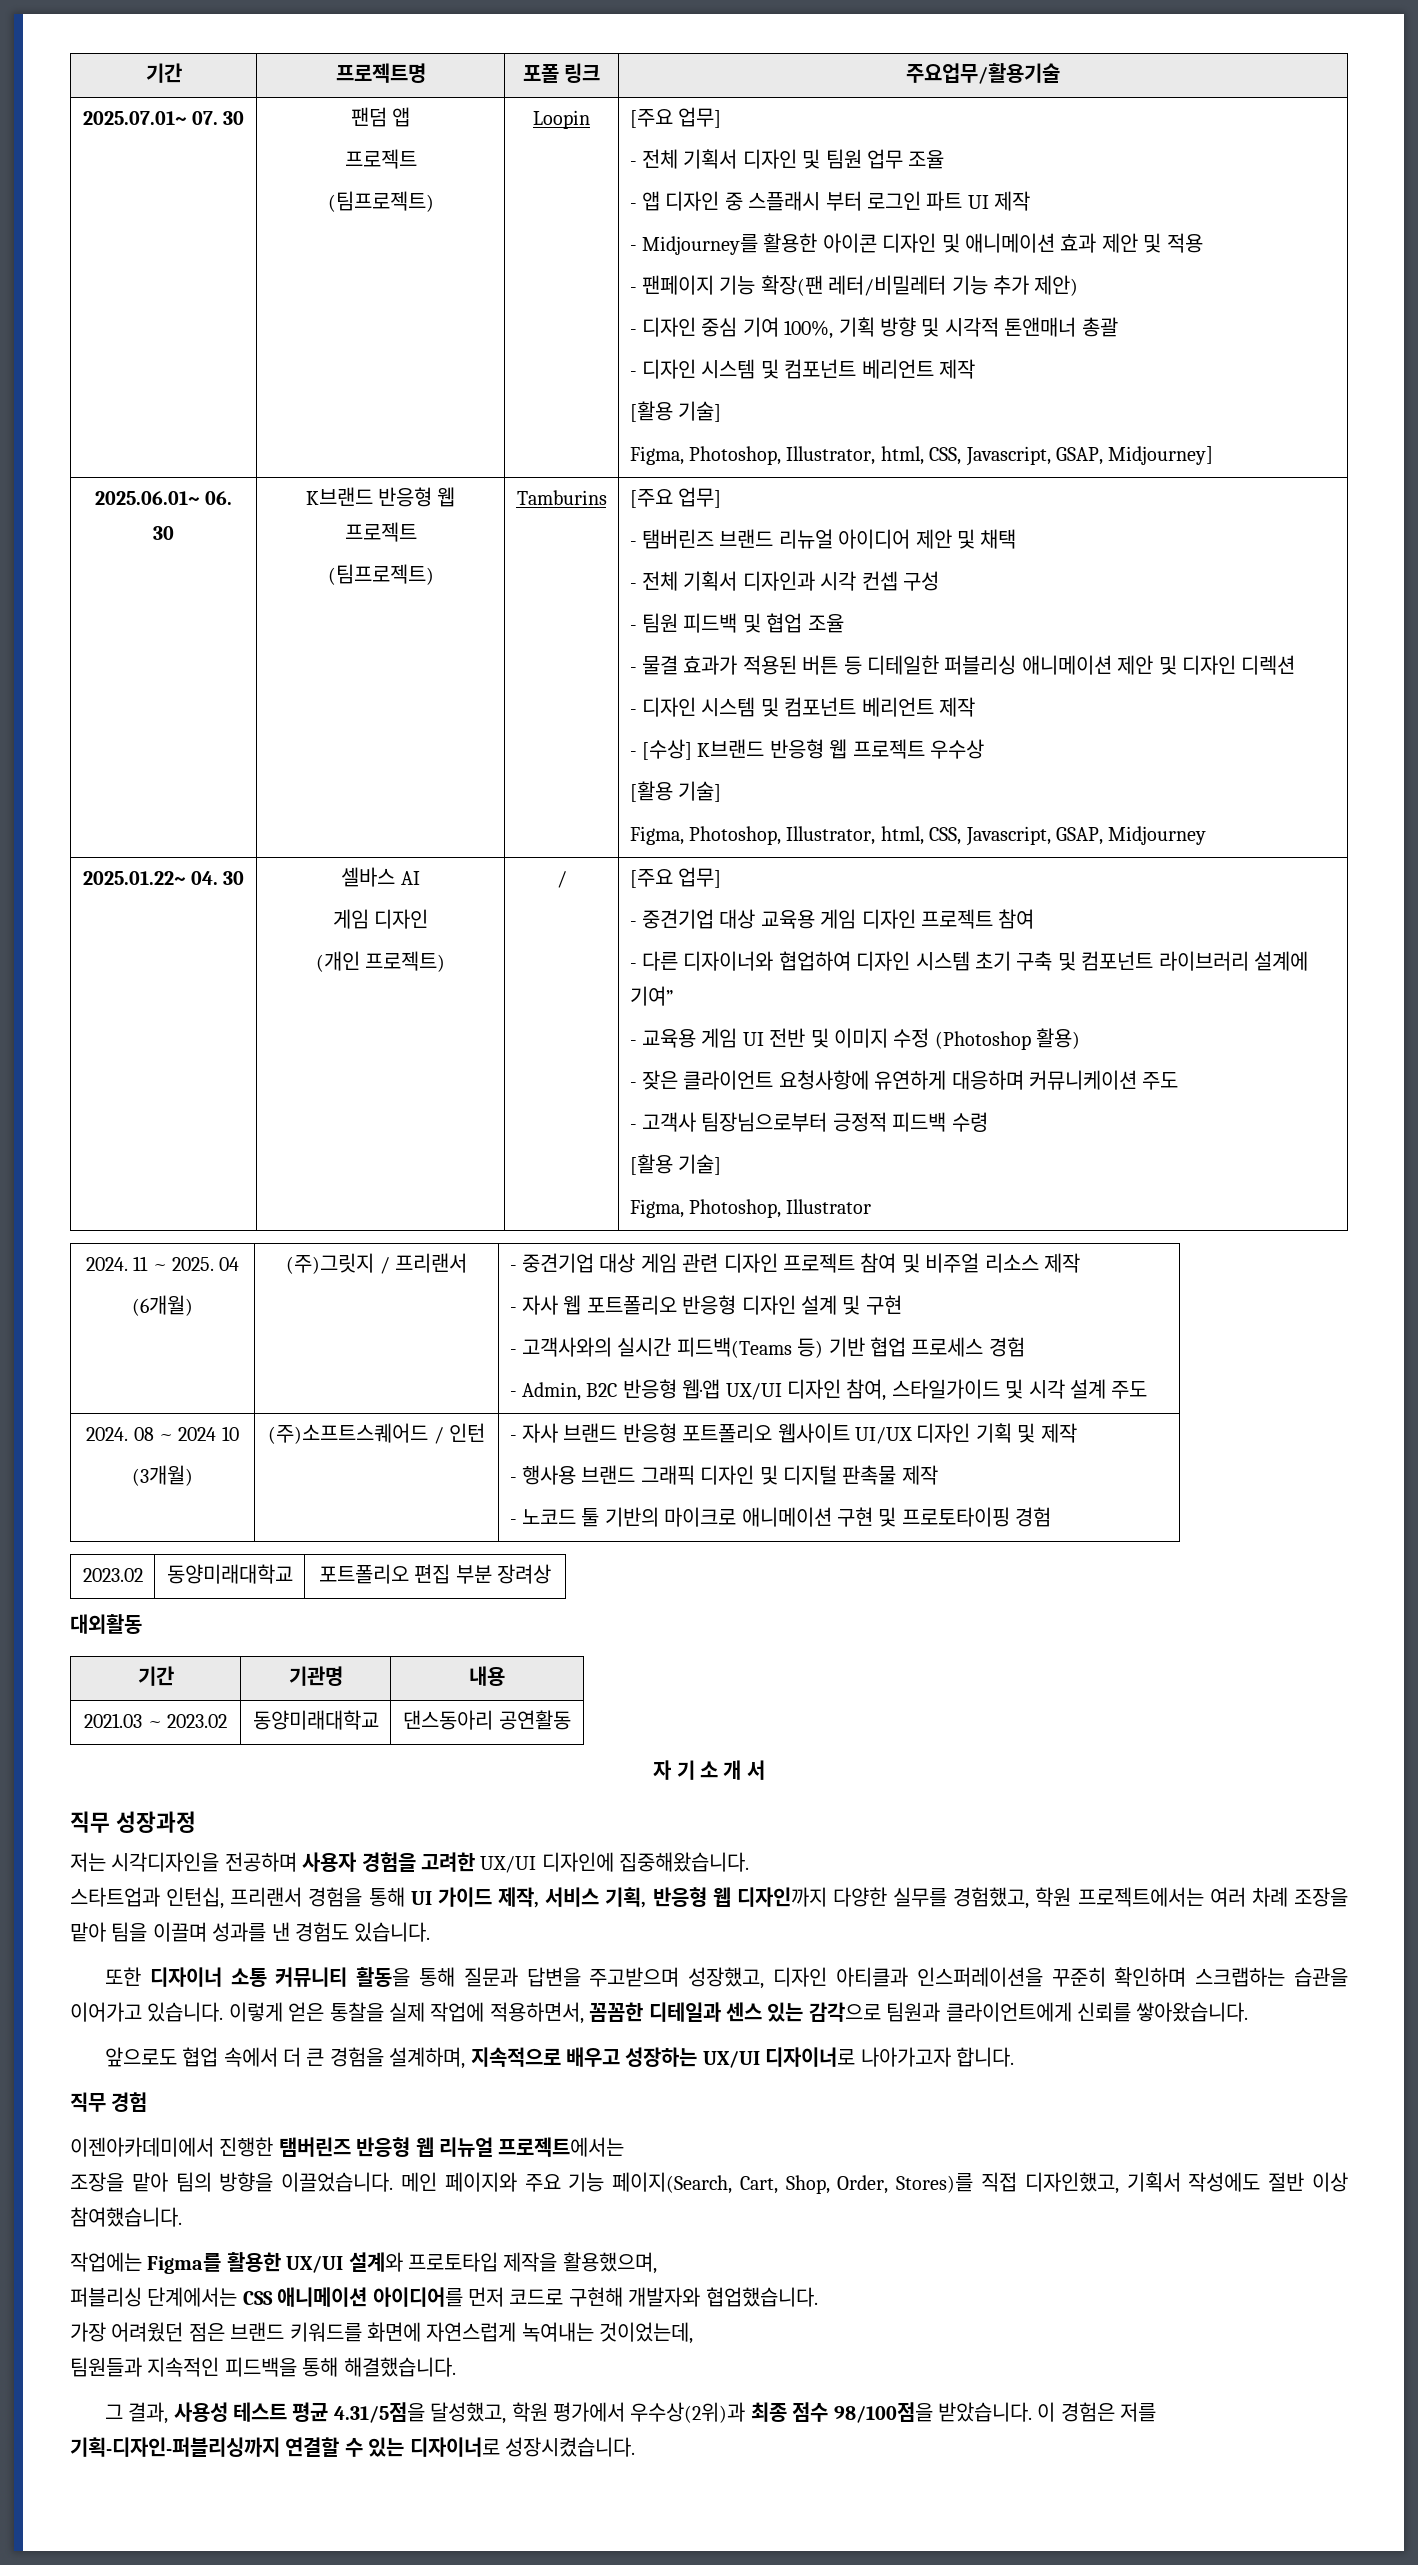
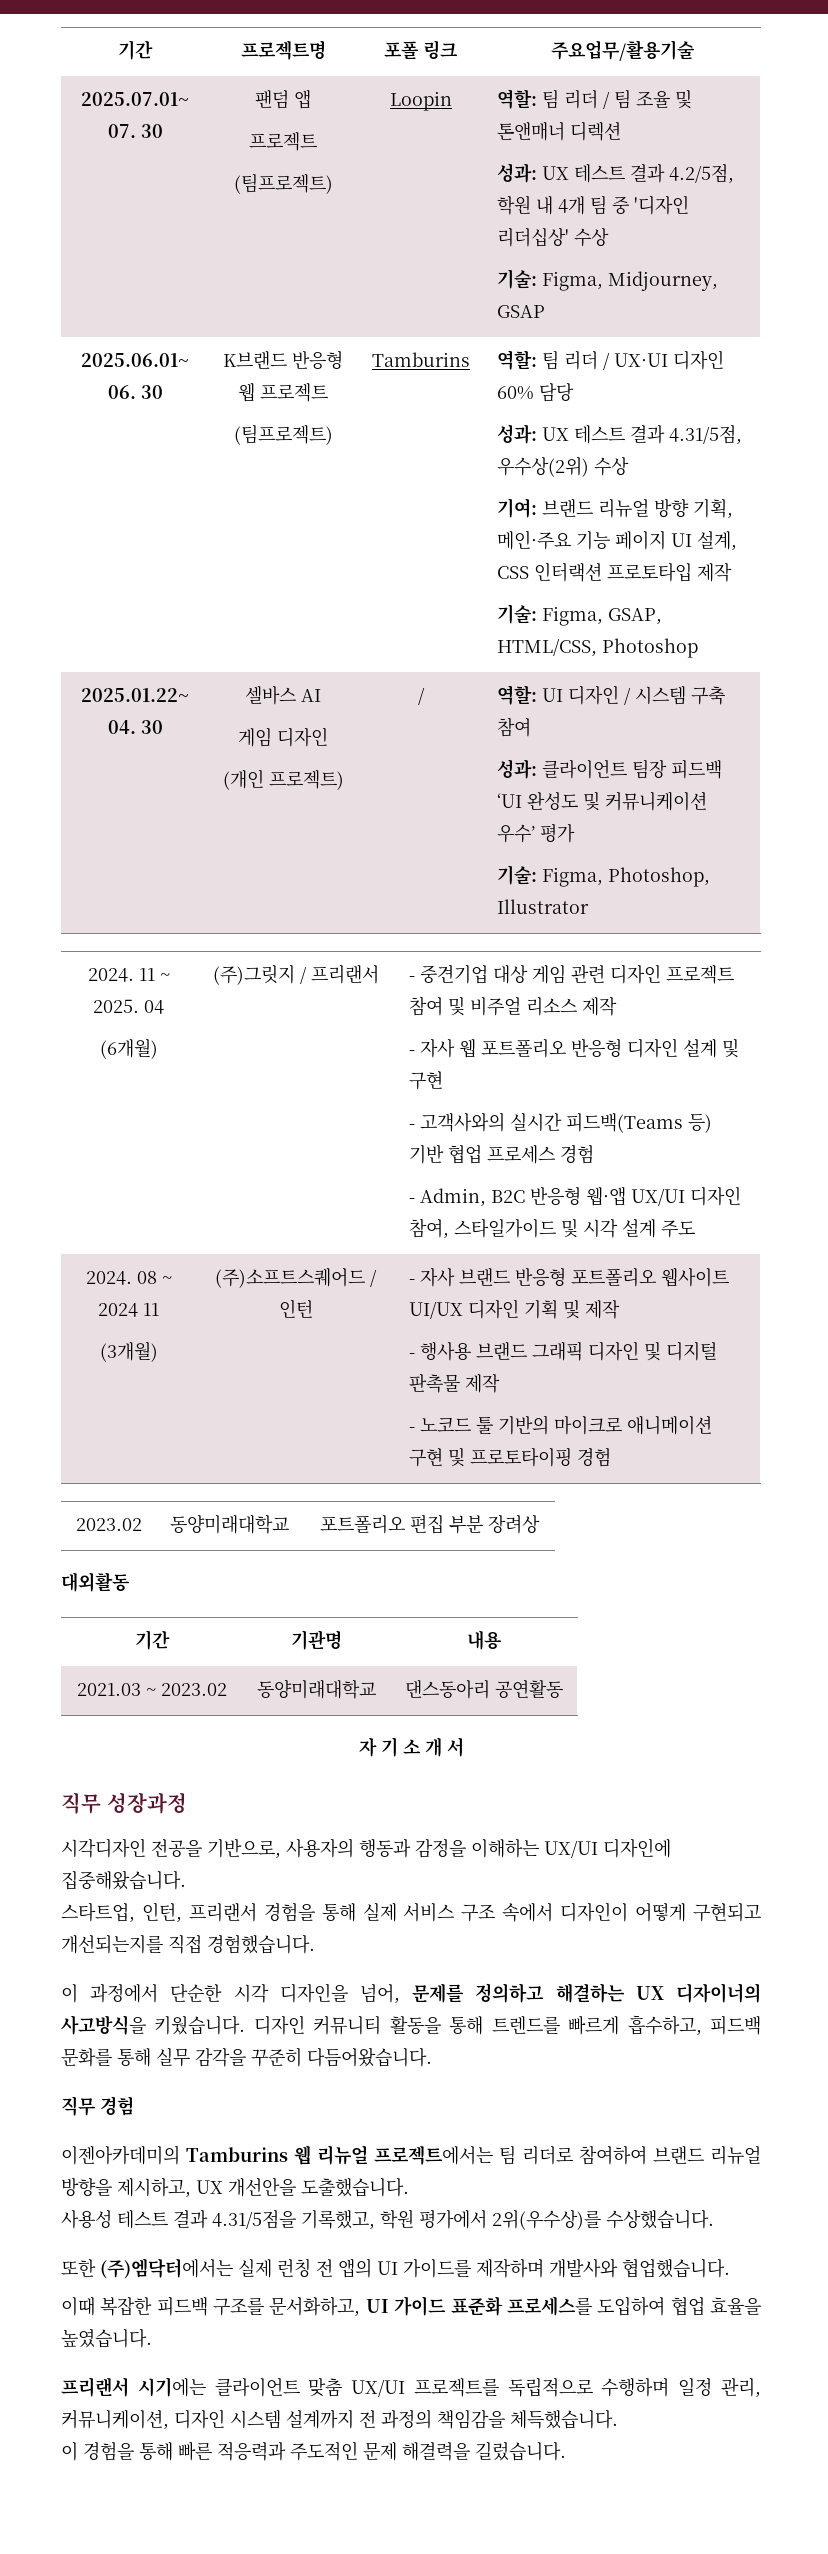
- Loopin | [주요 업무]
- - 전체 기획서 디자인 및 팀원 업무 조율
- - 앱 디자인 중 스플래시 부터 로그인 파트 UI 제작
- - Midjourney를 활용한 아이콘 디자인 및 애니메이션 효과 제안 및 적용
- - 팬페이지 기능 확장(팬 레터/비밀레터 기능 추가 제안)
- - 디자인 중심 기여 100%, 기획 방향 및 시각적 톤앤매너 총괄
- - 디자인 시스템 및 컴포넌트 베리언트 제작
- [활용 기술]
- Figma, Photoshop, Illustrator, html, CSS, Javascript, GSAP, Midjourney]
+ Loopin | 역할: 팀 리더 / 팀 조율 및 톤앤매너 디렉션
+ 성과: UX 테스트 결과 4.2/5점, 학원 내 4개 팀 중 '디자인 리더십상' 수상
+ 기술: Figma, Midjourney, GSAP
- Tamburins | [주요 업무]
- - 탬버린즈 브랜드 리뉴얼 아이디어 제안 및 채택
- - 전체 기획서 디자인과 시각 컨셉 구성
- - 팀원 피드백 및 협업 조율
- - 물결 효과가 적용된 버튼 등 디테일한 퍼블리싱 애니메이션 제안 및 디자인 디렉션
- - 디자인 시스템 및 컴포넌트 베리언트 제작
- - [수상] K브랜드 반응형 웹 프로젝트 우수상
- [활용 기술]
- Figma, Photoshop, Illustrator, html, CSS, Javascript, GSAP, Midjourney
+ Tamburins | 역할: 팀 리더 / UX·UI 디자인 60% 담당
+ 성과: UX 테스트 결과 4.31/5점, 우수상(2위) 수상
+ 기여: 브랜드 리뉴얼 방향 기획, 메인·주요 기능 페이지 UI 설계, CSS 인터랙션 프로토타입 제작
+ 기술: Figma, GSAP, HTML/CSS, Photoshop
- / | [주요 업무]
- - 중견기업 대상 교육용 게임 디자인 프로젝트 참여
- - 다른 디자이너와 협업하여 디자인 시스템 초기 구축 및 컴포넌트 라이브러리 설계에 기여”
- - 교육용 게임 UI 전반 및 이미지 수정 (Photoshop 활용)
- - 잦은 클라이언트 요청사항에 유연하게 대응하며 커뮤니케이션 주도
- - 고객사 팀장님으로부터 긍정적 피드백 수령
- [활용 기술]
- Figma, Photoshop, Illustrator
+ / | 역할: UI 디자인 / 시스템 구축 참여
+ 성과: 클라이언트 팀장 피드백 ‘UI 완성도 및 커뮤니케이션 우수’ 평가
+ 기술: Figma, Photoshop, Illustrator
- 2024. 08 ~ 2024 10
+ 2024. 08 ~ 2024 11
- 저는 시각디자인을 전공하며 사용자 경험을 고려한 UX/UI 디자인에 집중해왔습니다.
+ 시각디자인 전공을 기반으로, 사용자의 행동과 감정을 이해하는 UX/UI 디자인에 집중해왔습니다.
- 스타트업과 인턴십, 프리랜서 경험을 통해 UI 가이드 제작, 서비스 기획, 반응형 웹 디자인까지 다양한 실무를 경험했고, 학원 프로젝트에서는 여러 차례 조장을 맡아 팀을 이끌며 성과를 낸 경험도 있습니다.
- 또한 디자이너 소통 커뮤니티 활동을 통해 질문과 답변을 주고받으며 성장했고, 디자인 아티클과 인스퍼레이션을 꾸준히 확인하며 스크랩하는 습관을 이어가고 있습니다. 이렇게 얻은 통찰을 실제 작업에 적용하면서, 꼼꼼한 디테일과 센스 있는 감각으로 팀원과 클라이언트에게 신뢰를 쌓아왔습니다.
- 앞으로도 협업 속에서 더 큰 경험을 설계하며, 지속적으로 배우고 성장하는 UX/UI 디자이너로 나아가고자 합니다.
+ 스타트업, 인턴, 프리랜서 경험을 통해 실제 서비스 구조 속에서 디자인이 어떻게 구현되고 개선되는지를 직접 경험했습니다.
+ 이 과정에서 단순한 시각 디자인을 넘어, 문제를 정의하고 해결하는 UX 디자이너의 사고방식을 키웠습니다. 디자인 커뮤니티 활동을 통해 트렌드를 빠르게 흡수하고, 피드백 문화를 통해 실무 감각을 꾸준히 다듬어왔습니다.
  직무 경험
- 이젠아카데미에서 진행한 탬버린즈 반응형 웹 리뉴얼 프로젝트에서는
- 조장을 맡아 팀의 방향을 이끌었습니다. 메인 페이지와 주요 기능 페이지(Search, Cart, Shop, Order, Stores)를 직접 디자인했고, 기획서 작성에도 절반 이상 참여했습니다.
- 작업에는 Figma를 활용한 UX/UI 설계와 프로토타입 제작을 활용했으며,
- 퍼블리싱 단계에서는 CSS 애니메이션 아이디어를 먼저 코드로 구현해 개발자와 협업했습니다.
- 가장 어려웠던 점은 브랜드 키워드를 화면에 자연스럽게 녹여내는 것이었는데,
- 팀원들과 지속적인 피드백을 통해 해결했습니다.
- 그 결과, 사용성 테스트 평균 4.31/5점을 달성했고, 학원 평가에서 우수상(2위)과 최종 점수 98/100점을 받았습니다. 이 경험은 저를 기획-디자인-퍼블리싱까지 연결할 수 있는 디자이너로 성장시켰습니다.
+ 이젠아카데미의 Tamburins 웹 리뉴얼 프로젝트에서는 팀 리더로 참여하여 브랜드 리뉴얼 방향을 제시하고, UX 개선안을 도출했습니다.
+ 사용성 테스트 결과 4.31/5점을 기록했고, 학원 평가에서 2위(우수상)를 수상했습니다.
+ 또한 (주)엠닥터에서는 실제 런칭 전 앱의 UI 가이드를 제작하며 개발사와 협업했습니다.
+ 이때 복잡한 피드백 구조를 문서화하고, UI 가이드 표준화 프로세스를 도입하여 협업 효율을 높였습니다.
+ 프리랜서 시기에는 클라이언트 맞춤 UX/UI 프로젝트를 독립적으로 수행하며 일정 관리, 커뮤니케이션, 디자인 시스템 설계까지 전 과정의 책임감을 체득했습니다.
+ 이 경험을 통해 빠른 적응력과 주도적인 문제 해결력을 길렀습니다.

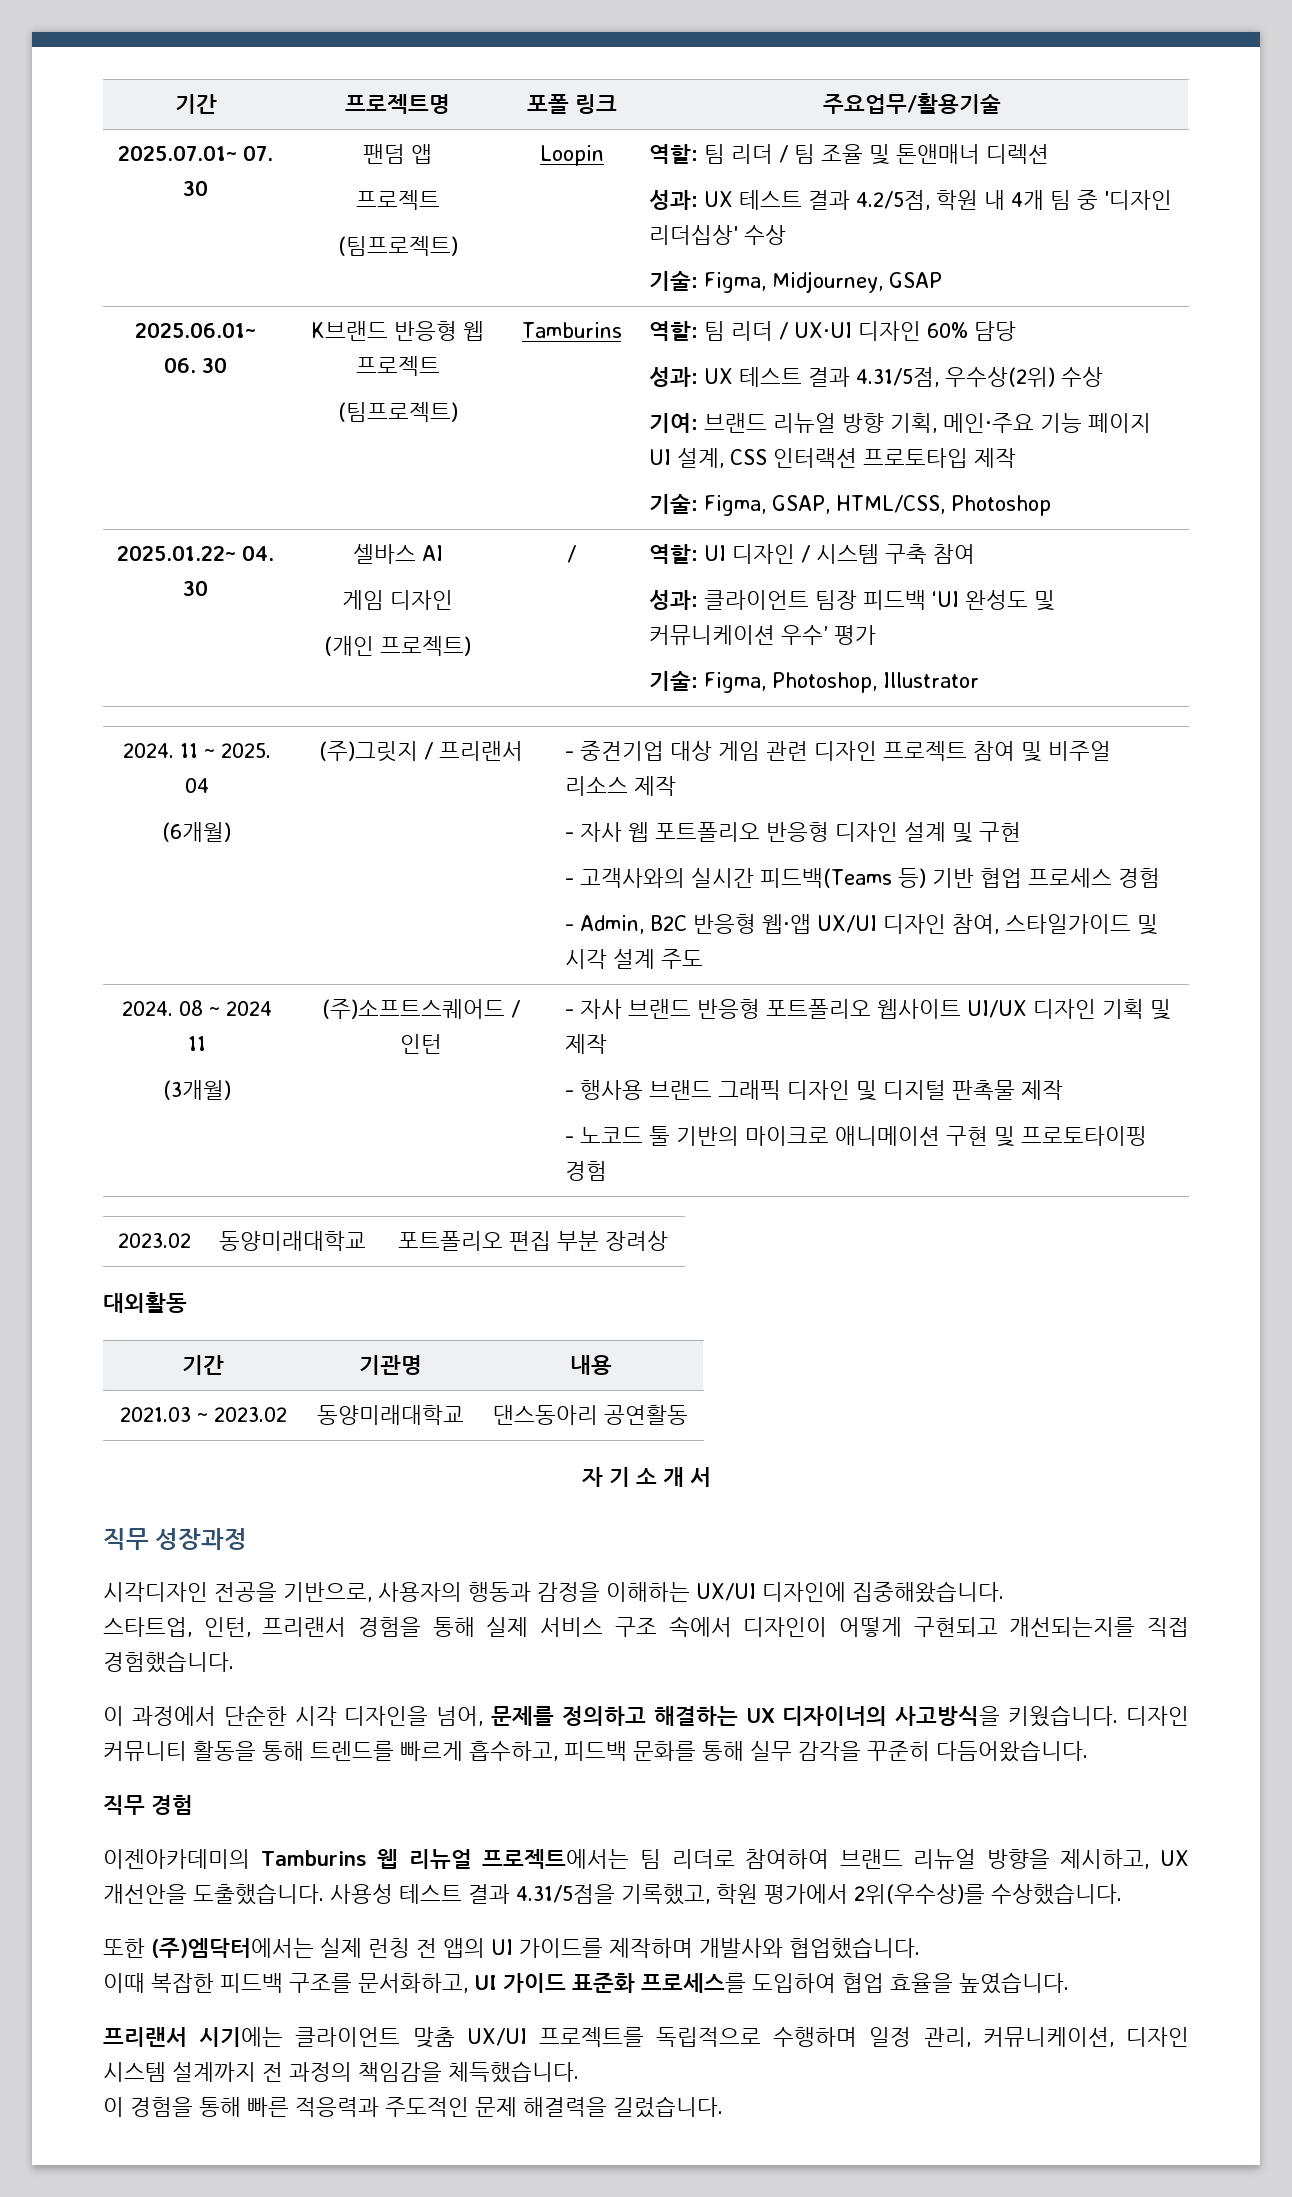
- 이젠아카데미의 Tamburins 웹 리뉴얼 프로젝트에서는 팀 리더로 참여하여 브랜드 리뉴얼 방향을 제시하고, UX 개선안을 도출했습니다.
- 사용성 테스트 결과 4.31/5점을 기록했고, 학원 평가에서 2위(우수상)를 수상했습니다.
+ 이젠아카데미의 Tamburins 웹 리뉴얼 프로젝트에서는 팀 리더로 참여하여 브랜드 리뉴얼 방향을 제시하고, UX 개선안을 도출했습니다. 사용성 테스트 결과 4.31/5점을 기록했고, 학원 평가에서 2위(우수상)를 수상했습니다.

